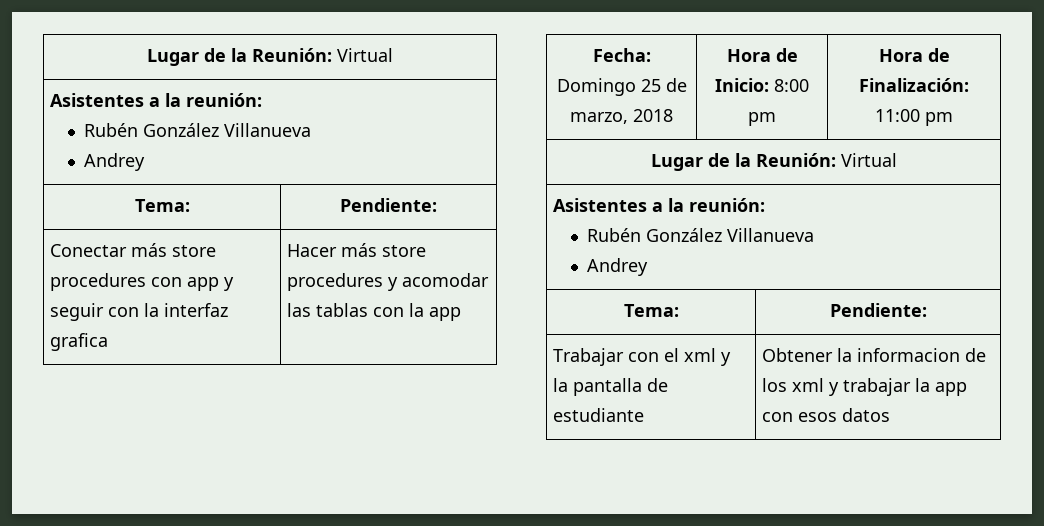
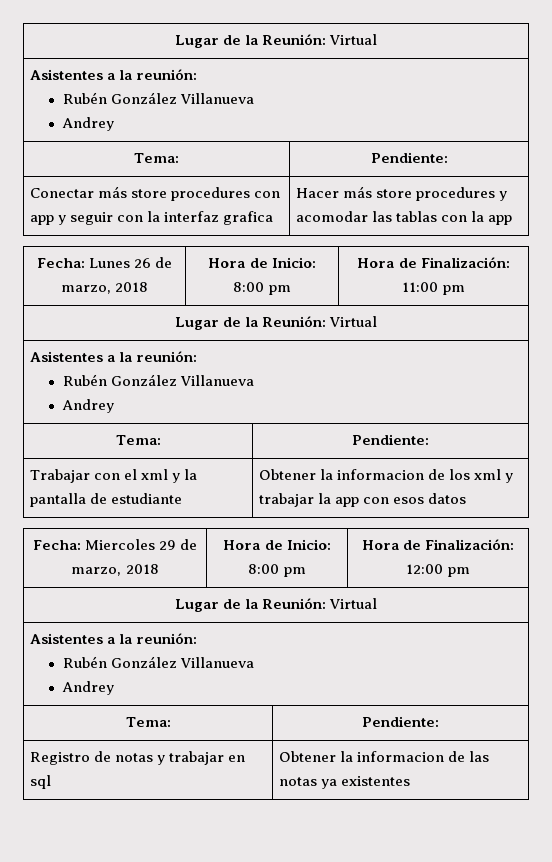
- Fecha: Domingo 25 de marzo, 2018 | Hora de Inicio: 8:00 pm | Hora de Finalización: 11:00 pm
+ Fecha: Lunes 26 de marzo, 2018 | Hora de Inicio: 8:00 pm | Hora de Finalización: 11:00 pm
+ Fecha: Miercoles 29 de marzo, 2018 | Hora de Inicio: 8:00 pm | Hora de Finalización: 12:00 pm
+ Lugar de la Reunión: Virtual
+ Asistentes a la reunión:
+ Rubén González Villanueva
+ Andrey
+ Tema: | Pendiente:
+ Registro de notas y trabajar en sql | Obtener la informacion de las notas ya existentes

